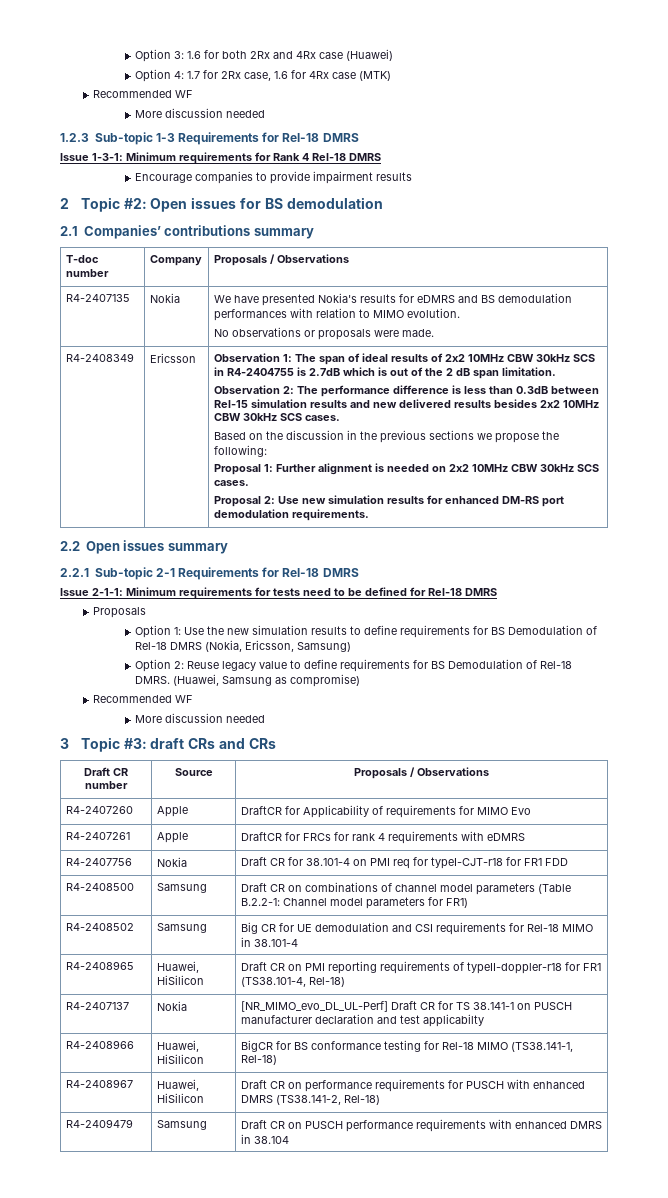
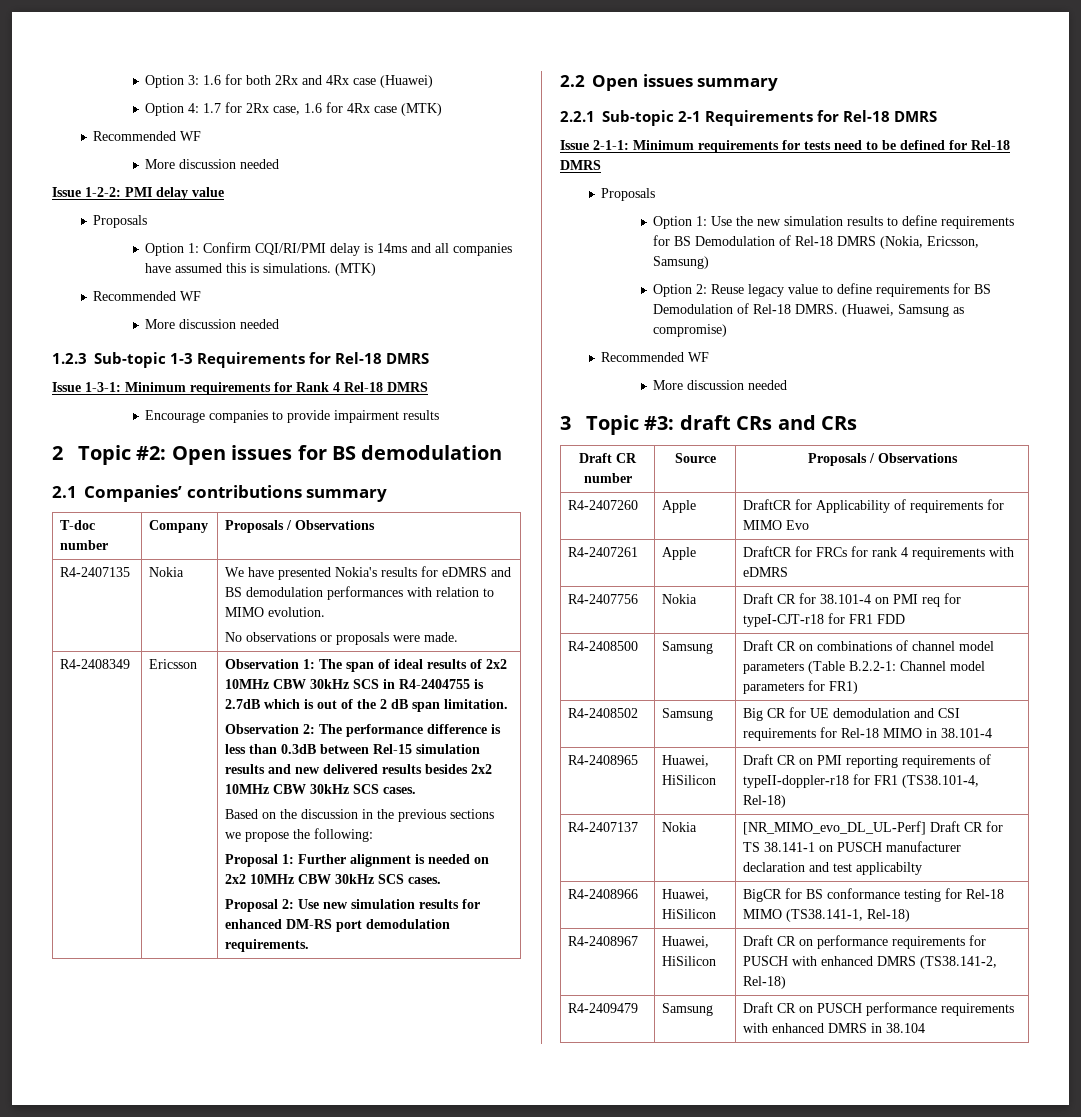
+ Issue 1-2-2: PMI delay value
+ Proposals
+ Option 1: Confirm CQI/RI/PMI delay is 14ms and all companies have assumed this is simulations. (MTK)
+ Recommended WF
+ More discussion needed

